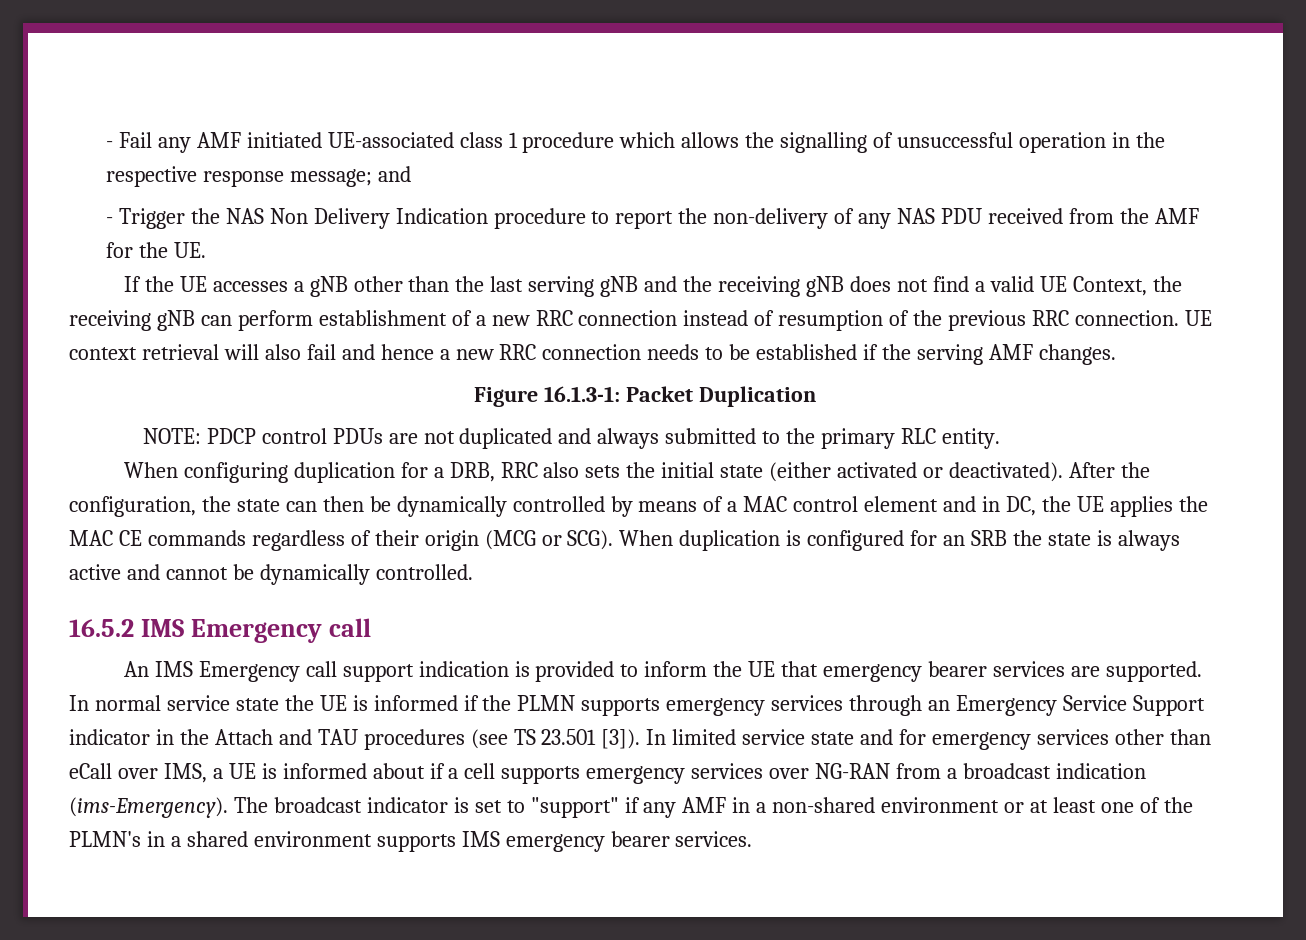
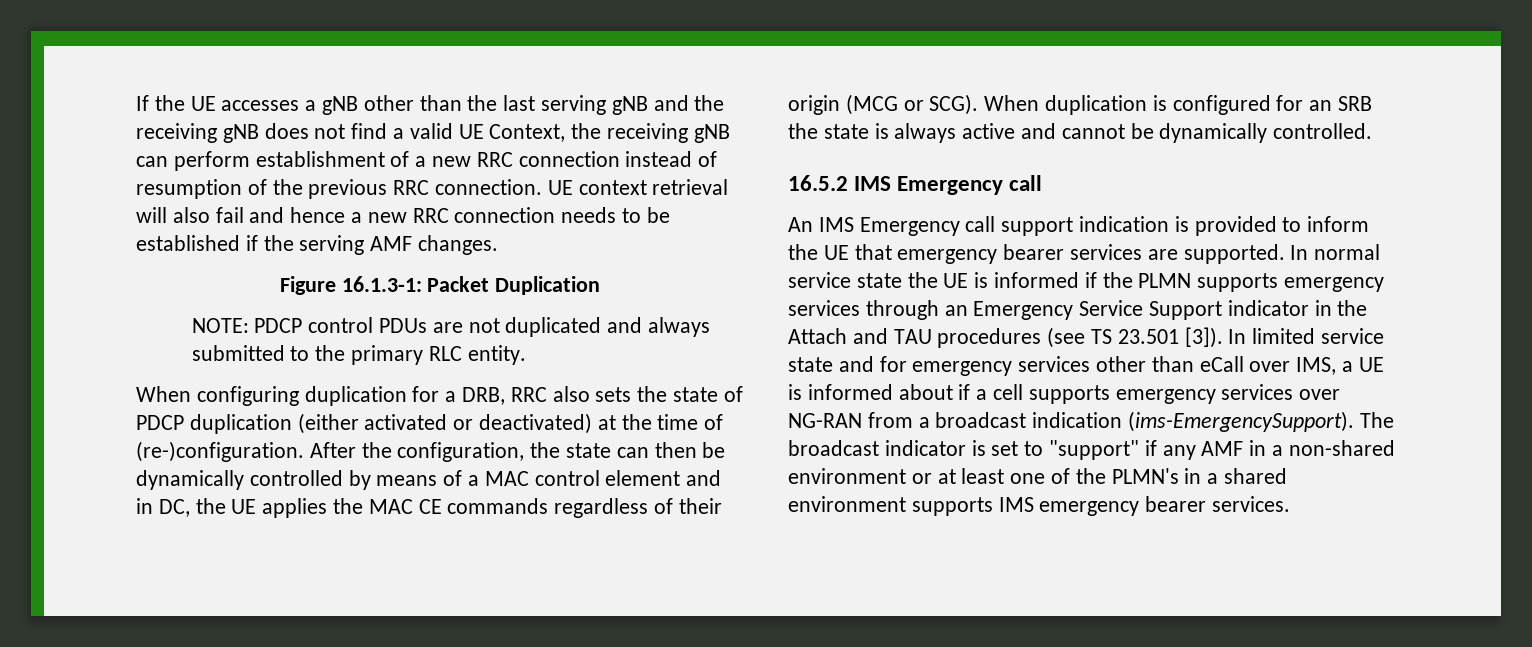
- - Fail any AMF initiated UE-associated class 1 procedure which allows the signalling of unsuccessful operation in the respective response message; and
- - Trigger the NAS Non Delivery Indication procedure to report the non-delivery of any NAS PDU received from the AMF for the UE.
- When configuring duplication for a DRB, RRC also sets the initial state (either activated or deactivated).
+ When configuring duplication for a DRB, RRC also sets the state of PDCP duplication (either activated or deactivated) at the time of (re-)configuration.
- In limited service state and for emergency services other than eCall over IMS, a UE is informed about if a cell supports emergency services over NG-RAN from a broadcast indication (ims-Emergency).
+ In limited service state and for emergency services other than eCall over IMS, a UE is informed about if a cell supports emergency services over NG-RAN from a broadcast indication (ims-EmergencySupport).

